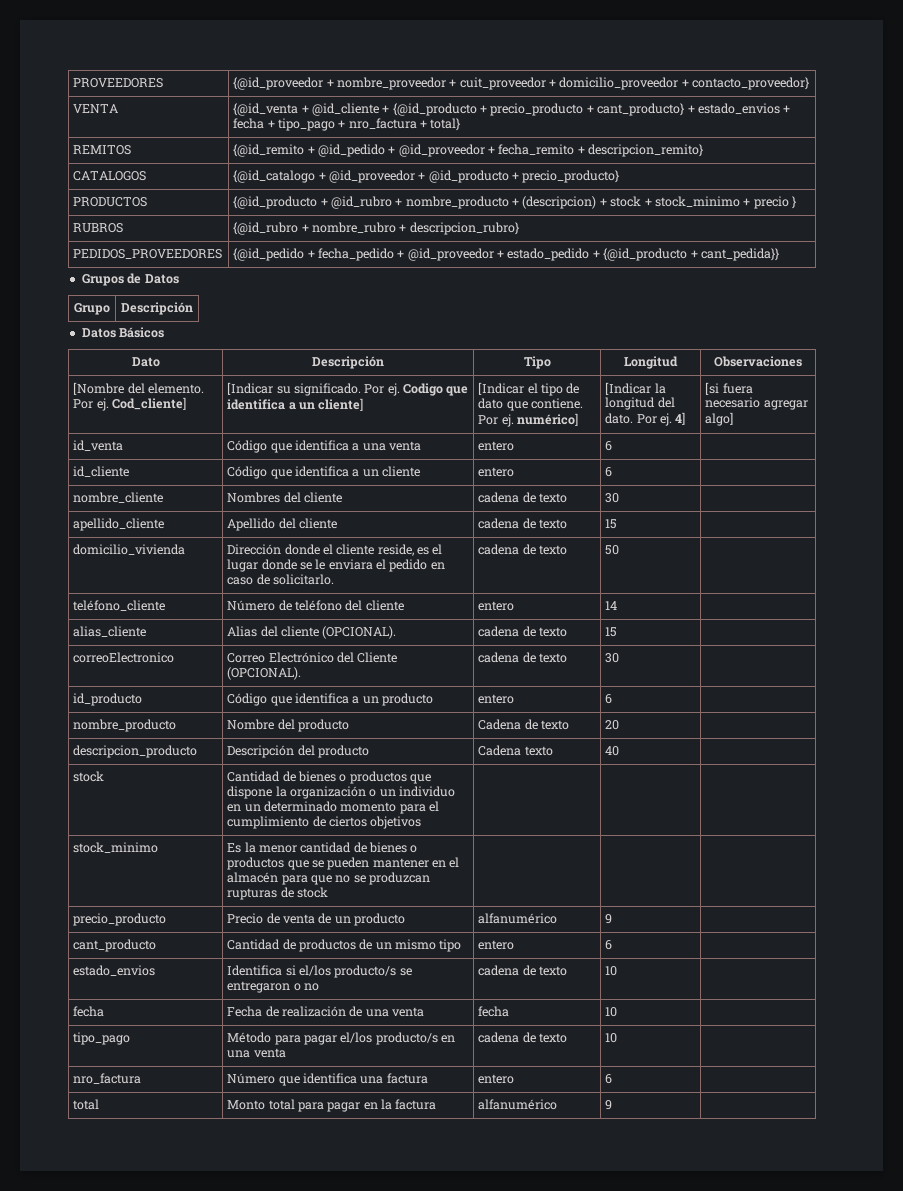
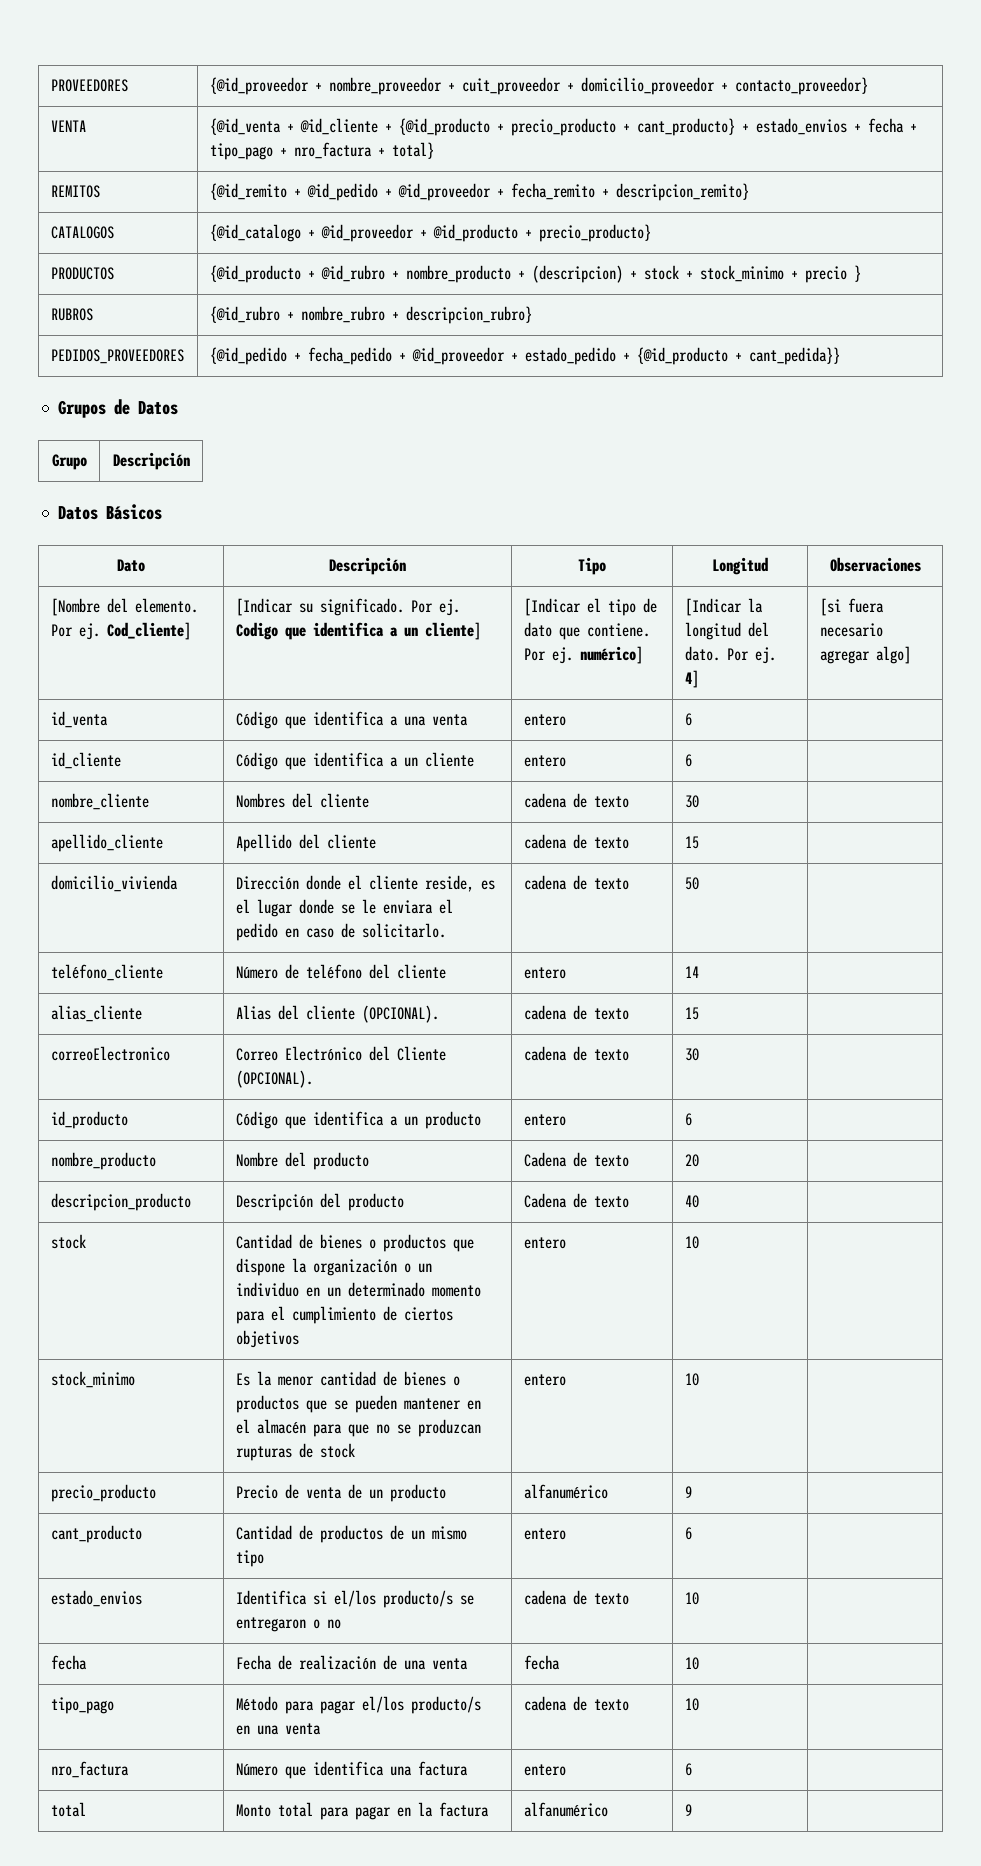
- descripcion_producto | Descripción del producto | Cadena texto | 40 |
+ descripcion_producto | Descripción del producto | Cadena de texto | 40 |
- stock | Cantidad de bienes o productos que dispone la organización o un individuo en un determinado momento para el cumplimiento de ciertos objetivos | | |
+ stock | Cantidad de bienes o productos que dispone la organización o un individuo en un determinado momento para el cumplimiento de ciertos objetivos | entero | 10 |
- stock_minimo | Es la menor cantidad de bienes o productos que se pueden mantener en el almacén para que no se produzcan rupturas de stock | | |
+ stock_minimo | Es la menor cantidad de bienes o productos que se pueden mantener en el almacén para que no se produzcan rupturas de stock | entero | 10 |

